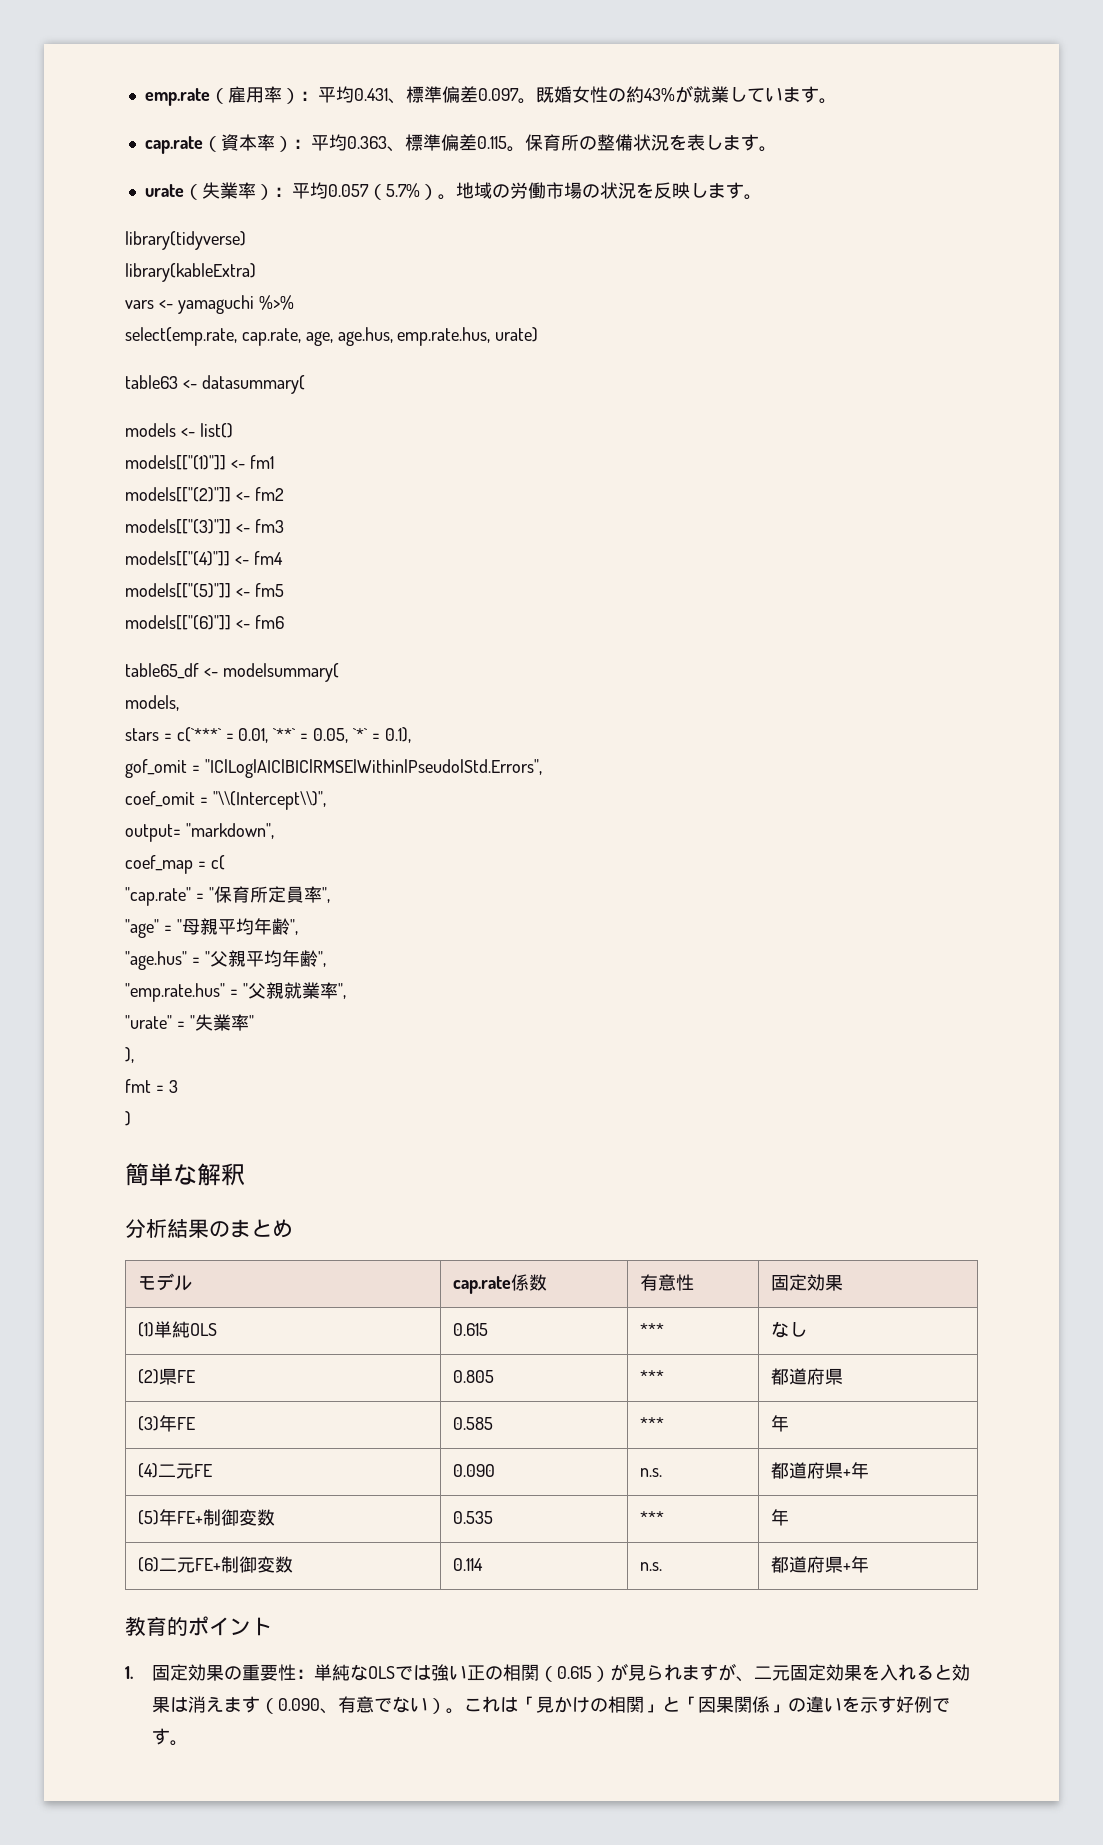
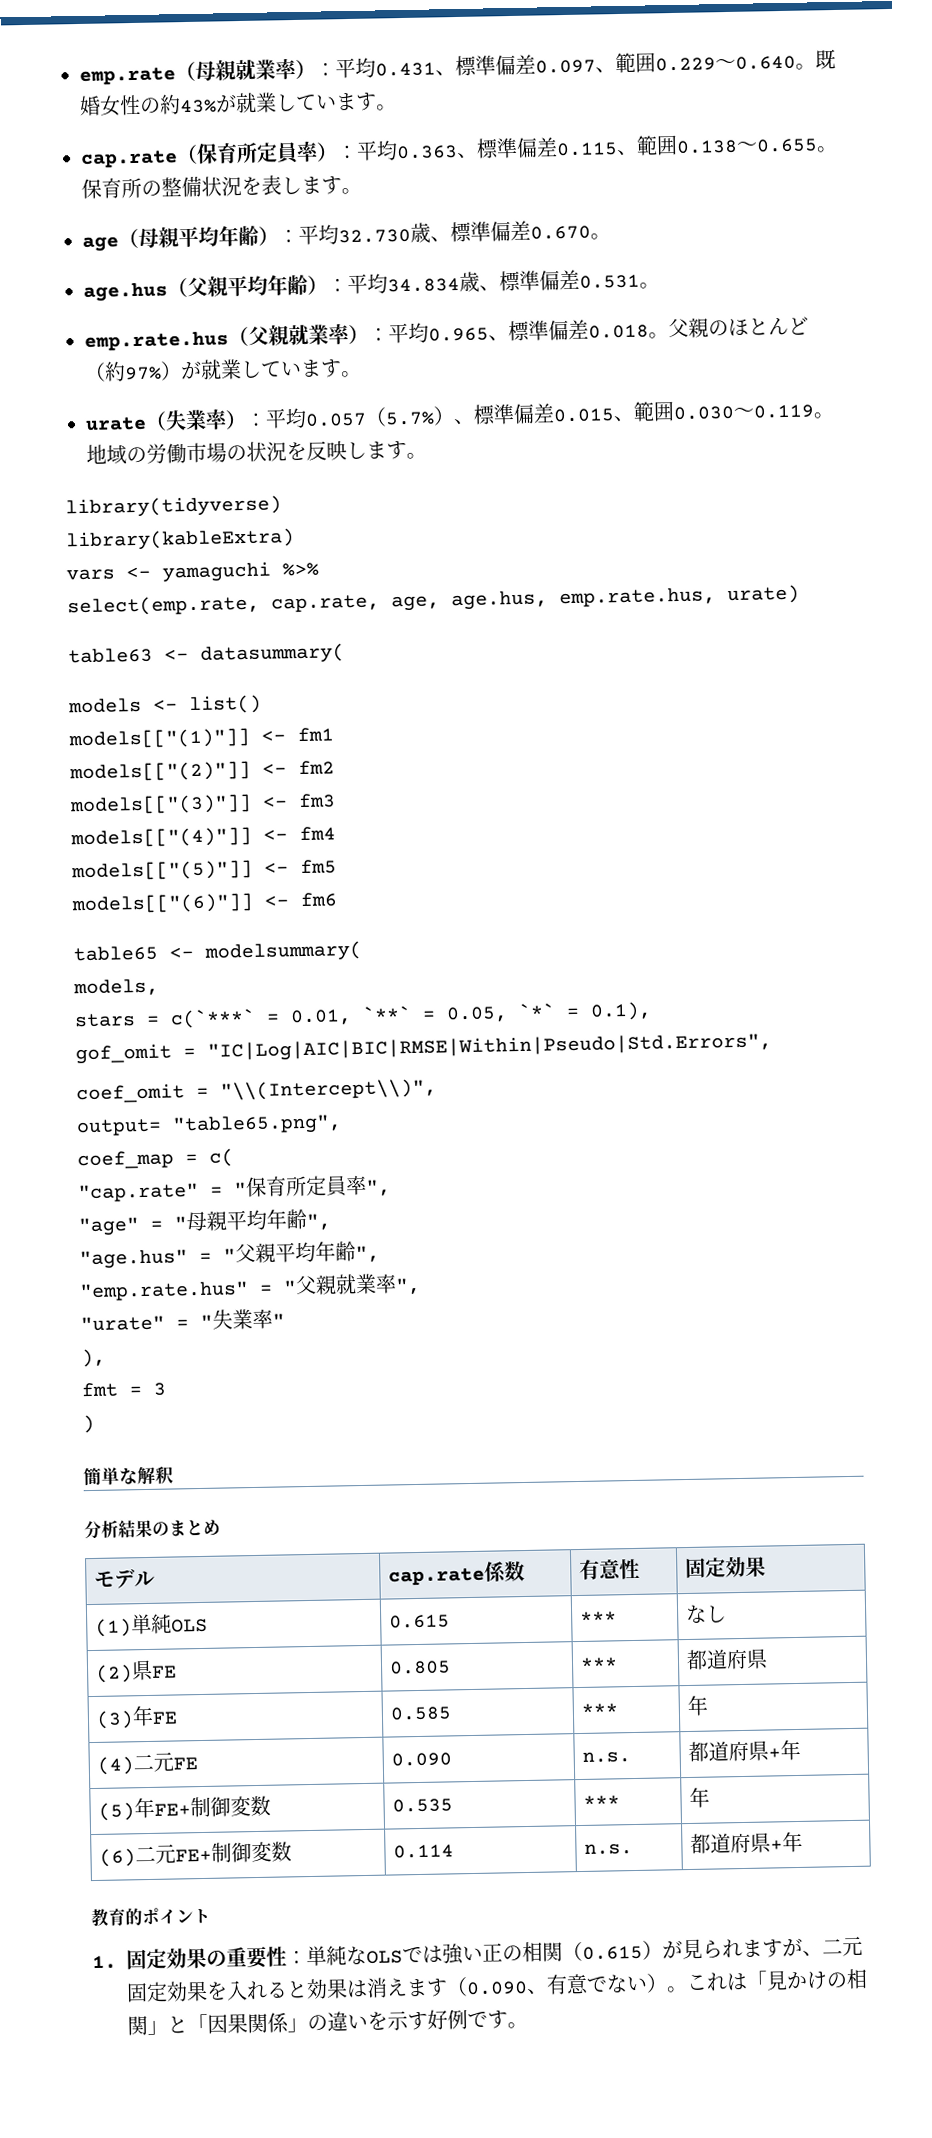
- emp.rate（雇用率）：平均0.431、標準偏差0.097。
+ emp.rate（母親就業率）：平均0.431、標準偏差0.097、範囲0.229〜0.640。
- cap.rate（資本率）：平均0.363、標準偏差0.115。
+ cap.rate（保育所定員率）：平均0.363、標準偏差0.115、範囲0.138〜0.655。
+ age（母親平均年齢）：平均32.730歳、標準偏差0.670。
+ age.hus（父親平均年齢）：平均34.834歳、標準偏差0.531。
+ emp.rate.hus（父親就業率）：平均0.965、標準偏差0.018。父親のほとんど（約97%）が就業しています。
- urate（失業率）：平均0.057（5.7%）。
+ urate（失業率）：平均0.057（5.7%）、標準偏差0.015、範囲0.030〜0.119。
- table65_df <- modelsummary(
+ table65 <- modelsummary(
- output= "markdown",
+ output= "table65.png",

